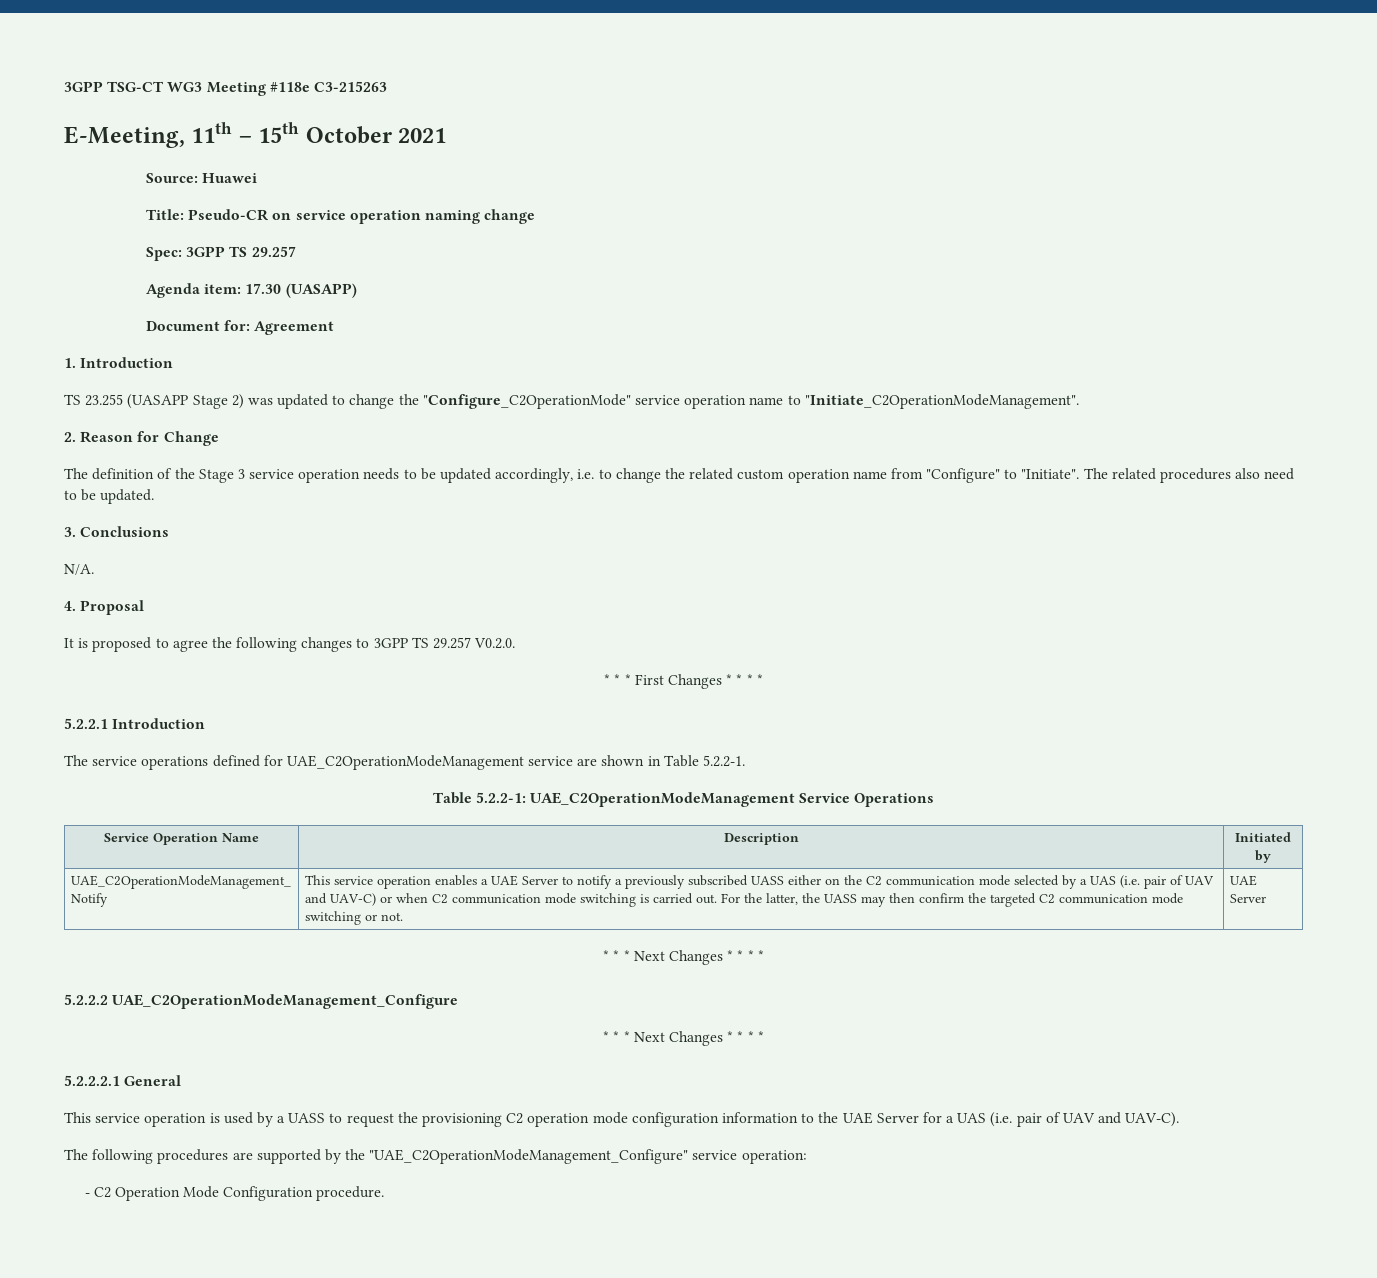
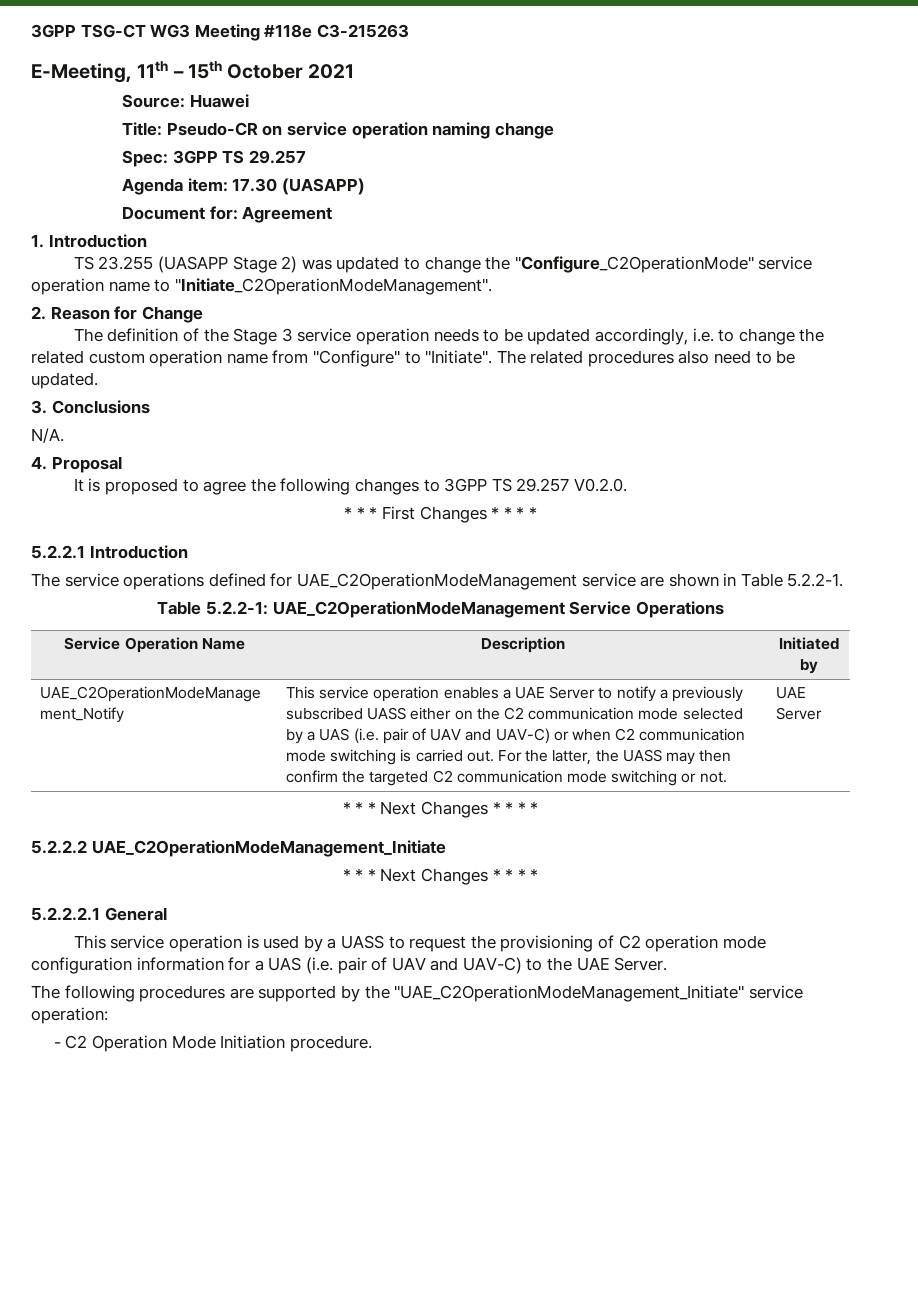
- 5.2.2.2 UAE_C2OperationModeManagement_Configure
+ 5.2.2.2 UAE_C2OperationModeManagement_Initiate
- This service operation is used by a UASS to request the provisioning C2 operation mode configuration information to the UAE Server for a UAS (i.e. pair of UAV and UAV-C).
+ This service operation is used by a UASS to request the provisioning of C2 operation mode configuration information for a UAS (i.e. pair of UAV and UAV-C) to the UAE Server.
- The following procedures are supported by the "UAE_C2OperationModeManagement_Configure" service operation:
+ The following procedures are supported by the "UAE_C2OperationModeManagement_Initiate" service operation:
- - C2 Operation Mode Configuration procedure.
+ - C2 Operation Mode Initiation procedure.

